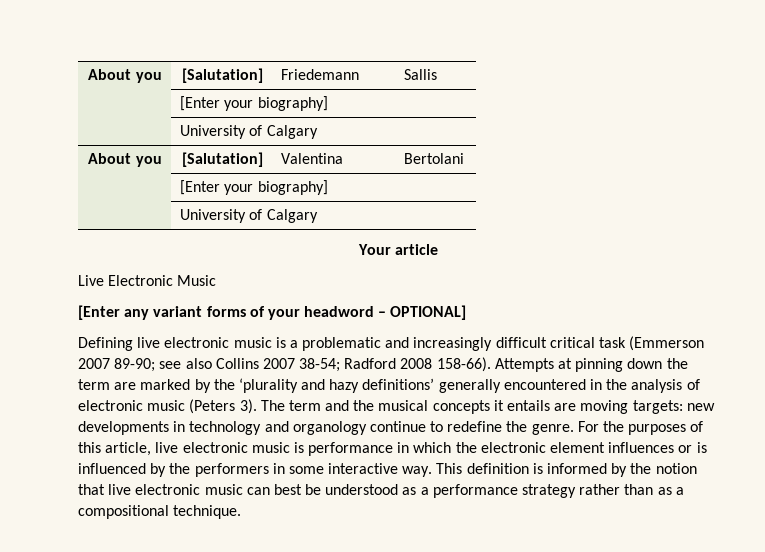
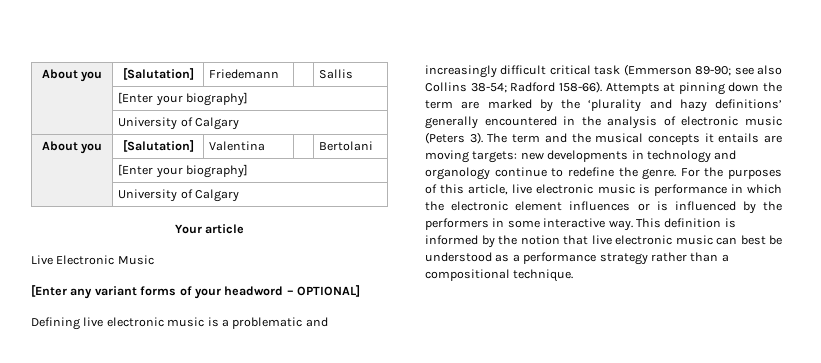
- Defining live electronic music is a problematic and increasingly difficult critical task (Emmerson 2007 89-90; see also Collins 2007 38-54; Radford 2008 158-66).
+ Defining live electronic music is a problematic and increasingly difficult critical task (Emmerson 89-90; see also Collins 38-54; Radford 158-66).
- This definition is informed by the notion that live electronic music can best be understood as a performance strategy rather than as a compositional technique.
+ This definition is informed by the notion that live electronic music can best be understood as a performance strategy rather than a compositional technique.

